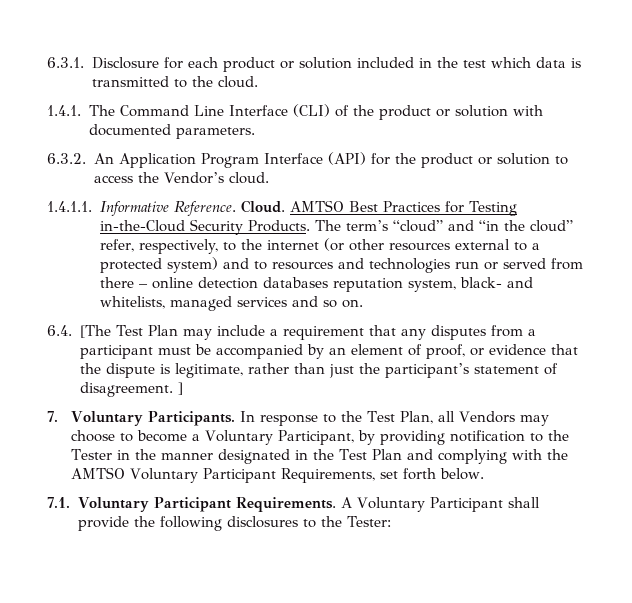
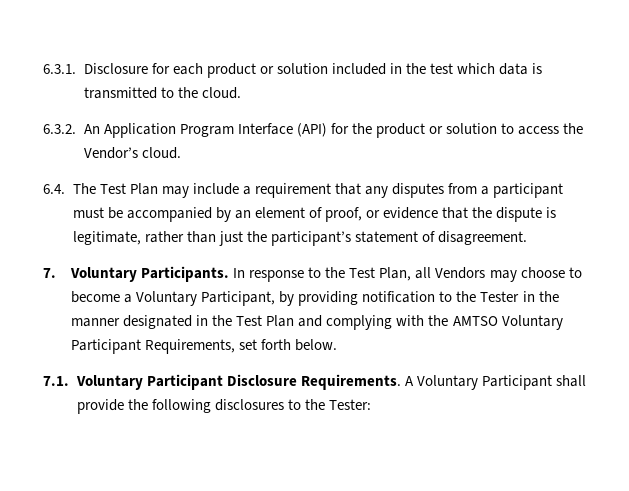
- 1.4.1. The Command Line Interface (CLI) of the product or solution with documented parameters.
- 1.4.1.1. Informative Reference. Cloud. AMTSO Best Practices for Testing in-the-Cloud Security Products. The term’s “cloud” and “in the cloud” refer, respectively, to the internet (or other resources external to a protected system) and to resources and technologies run or served from there – online detection databases reputation system, black- and whitelists, managed services and so on.
- 6.4. [The Test Plan may include a requirement that any disputes from a participant must be accompanied by an element of proof, or evidence that the dispute is legitimate, rather than just the participant’s statement of disagreement. ]
+ 6.4. The Test Plan may include a requirement that any disputes from a participant must be accompanied by an element of proof, or evidence that the dispute is legitimate, rather than just the participant’s statement of disagreement.
- 7.1. Voluntary Participant Requirements.
+ 7.1. Voluntary Participant Disclosure Requirements.

